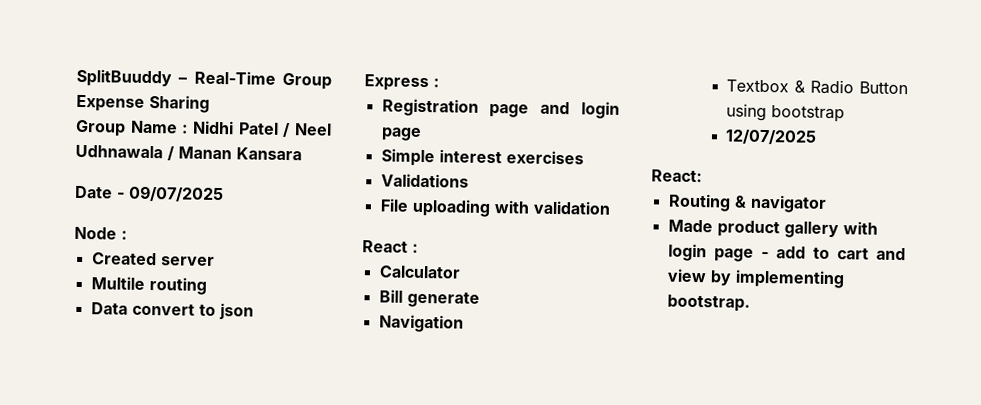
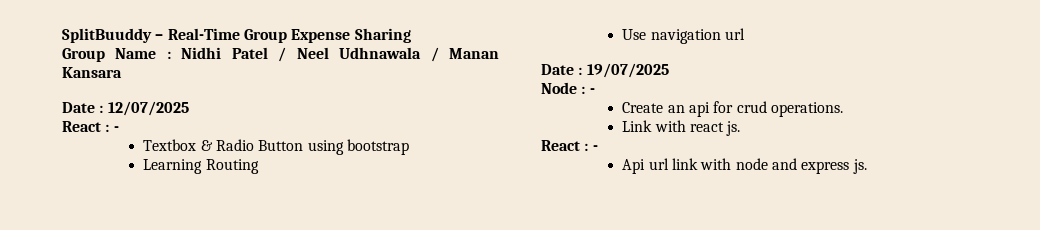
- Date - 09/07/2025
- Node :
- Created server
- Multile routing
- Data convert to json
- Express :
- Registration page and login page
- Simple interest exercises
- Validations
- File uploading with validation
- React :
- Calculator
- Bill generate
- Navigation
+ Date : 12/07/2025
+ React : -
- 12/07/2025
- React:
- Routing & navigator
- Made product gallery with login page - add to cart and view by implementing bootstrap.
+ Learning Routing
+ Use navigation url
+ Date : 19/07/2025
+ Node : -
+ Create an api for crud operations.
+ Link with react js.
+ React : -
+ Api url link with node and express js.

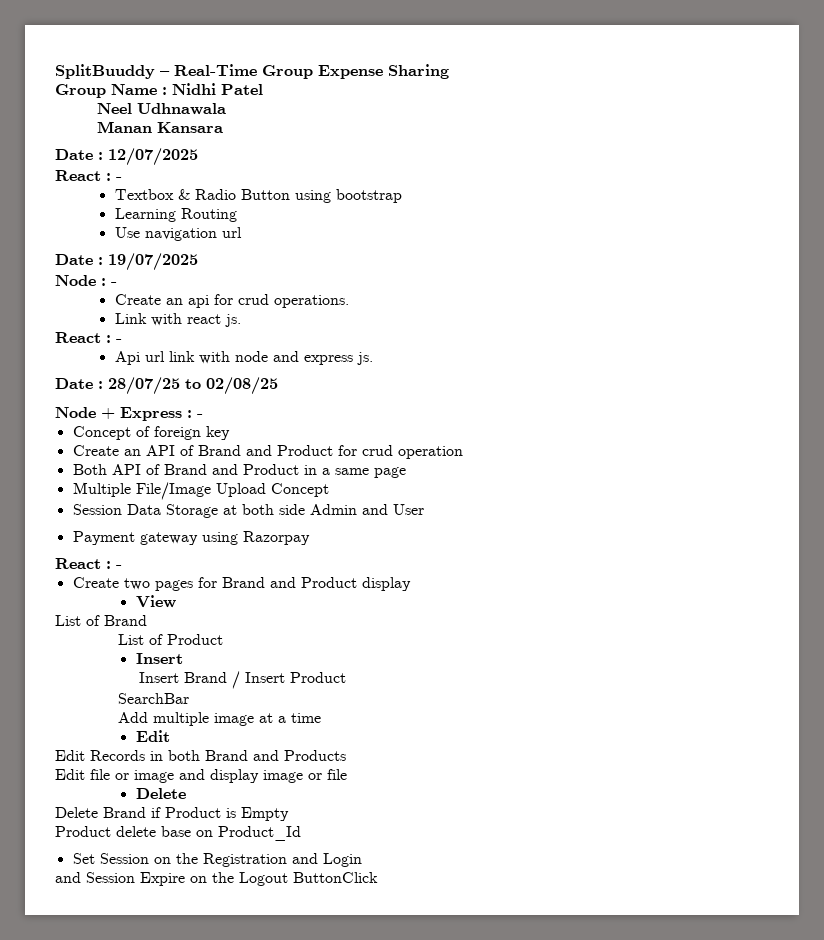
- Group Name : Nidhi Patel / Neel Udhnawala / Manan Kansara
+ Group Name : Nidhi Patel
+ Neel Udhnawala
+ Manan Kansara
+ Date : 28/07/25 to 02/08/25
+ Node + Express : -
+ Concept of foreign key
+ Create an API of Brand and Product for crud operation
+ Both API of Brand and Product in a same page
+ Multiple File/Image Upload Concept
+ Session Data Storage at both side Admin and User
+ Payment gateway using Razorpay
+ React : -
+ Create two pages for Brand and Product display
+ View
+ List of Brand
+ List of Product
+ Insert
+ Insert Brand / Insert Product
+ SearchBar
+ Add multiple image at a time
+ Edit
+ Edit Records in both Brand and Products
+ Edit file or image and display image or file
+ Delete
+ Delete Brand if Product is Empty
+ Product delete base on Product_Id
+ Set Session on the Registration and Login
+ and Session Expire on the Logout ButtonClick

